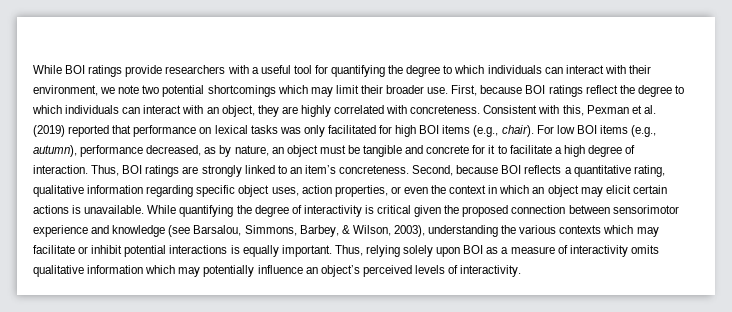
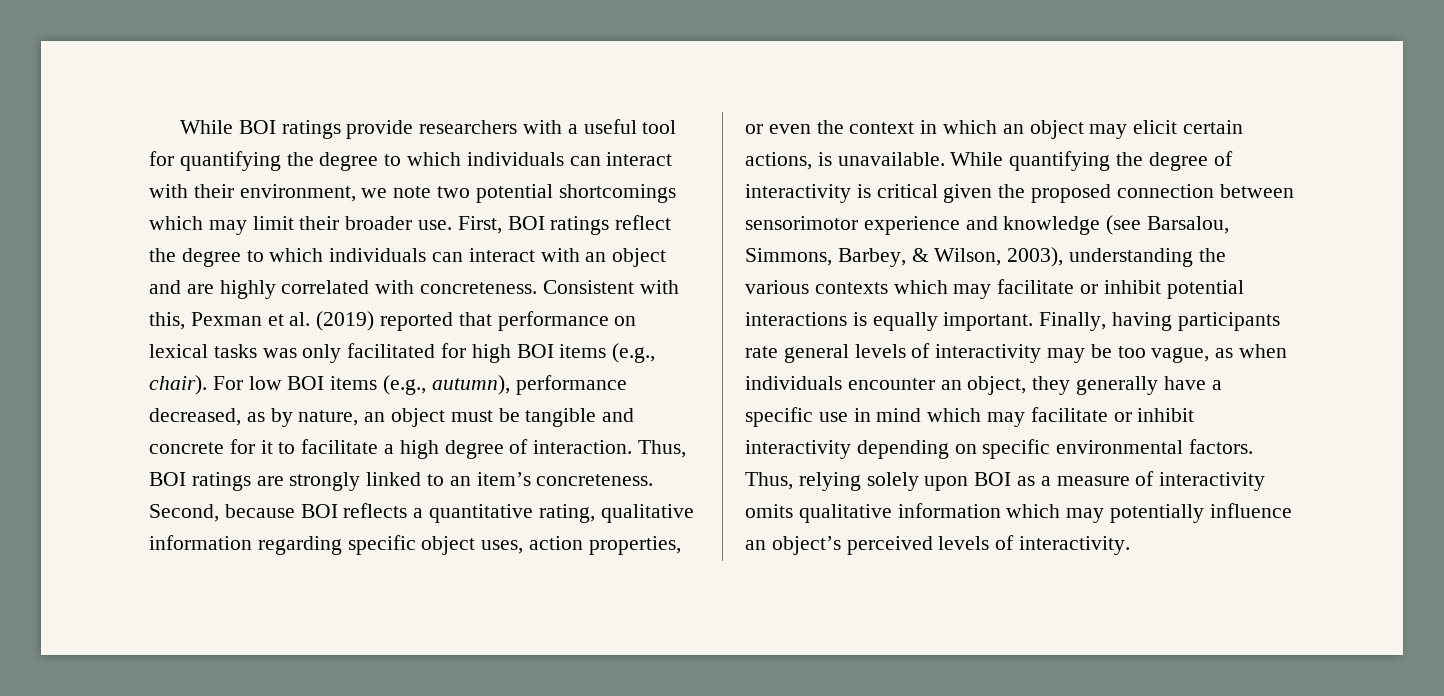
- First, because BOI ratings reflect the degree to which individuals can interact with an object, they are highly correlated with concreteness.
+ First, BOI ratings reflect the degree to which individuals can interact with an object and are highly correlated with concreteness.
- Second, because BOI reflects a quantitative rating, qualitative information regarding specific object uses, action properties, or even the context in which an object may elicit certain actions is unavailable.
+ Second, because BOI reflects a quantitative rating, qualitative information regarding specific object uses, action properties, or even the context in which an object may elicit certain actions, is unavailable.
+ Finally, having participants rate general levels of interactivity may be too vague, as when individuals encounter an object, they generally have a specific use in mind which may facilitate or inhibit interactivity depending on specific environmental factors.

